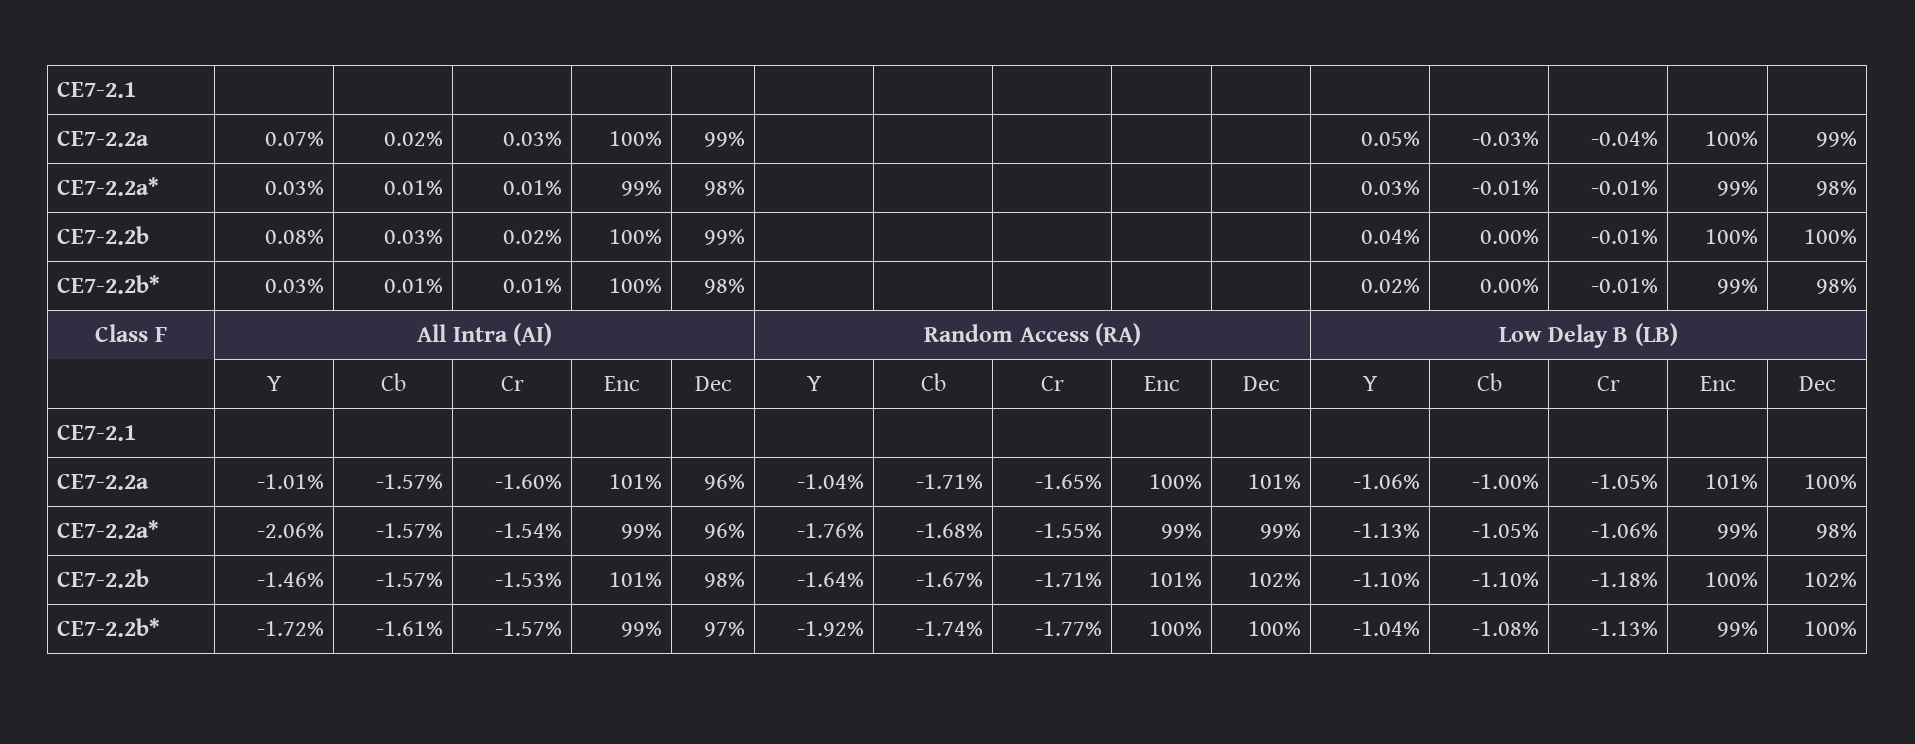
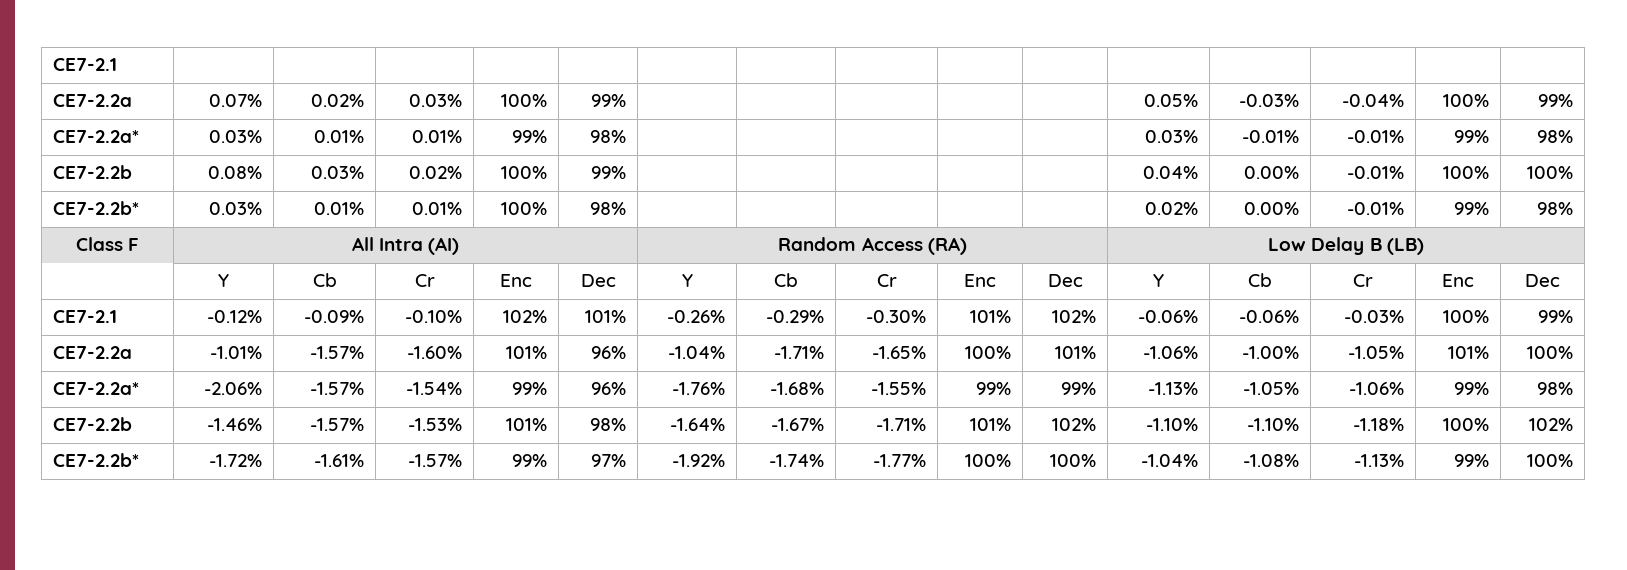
  | Y | Cb | Cr | Enc | Dec | Y | Cb | Cr | Enc | Dec | Y | Cb | Cr | Enc | Dec
- CE7-2.1 | | | | | | | | | | | | | | |
+ CE7-2.1 | -0.12% | -0.09% | -0.10% | 102% | 101% | -0.26% | -0.29% | -0.30% | 101% | 102% | -0.06% | -0.06% | -0.03% | 100% | 99%

